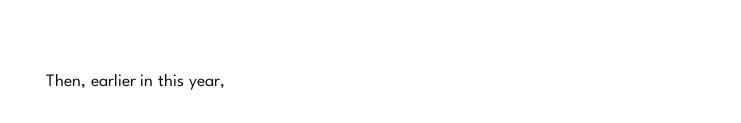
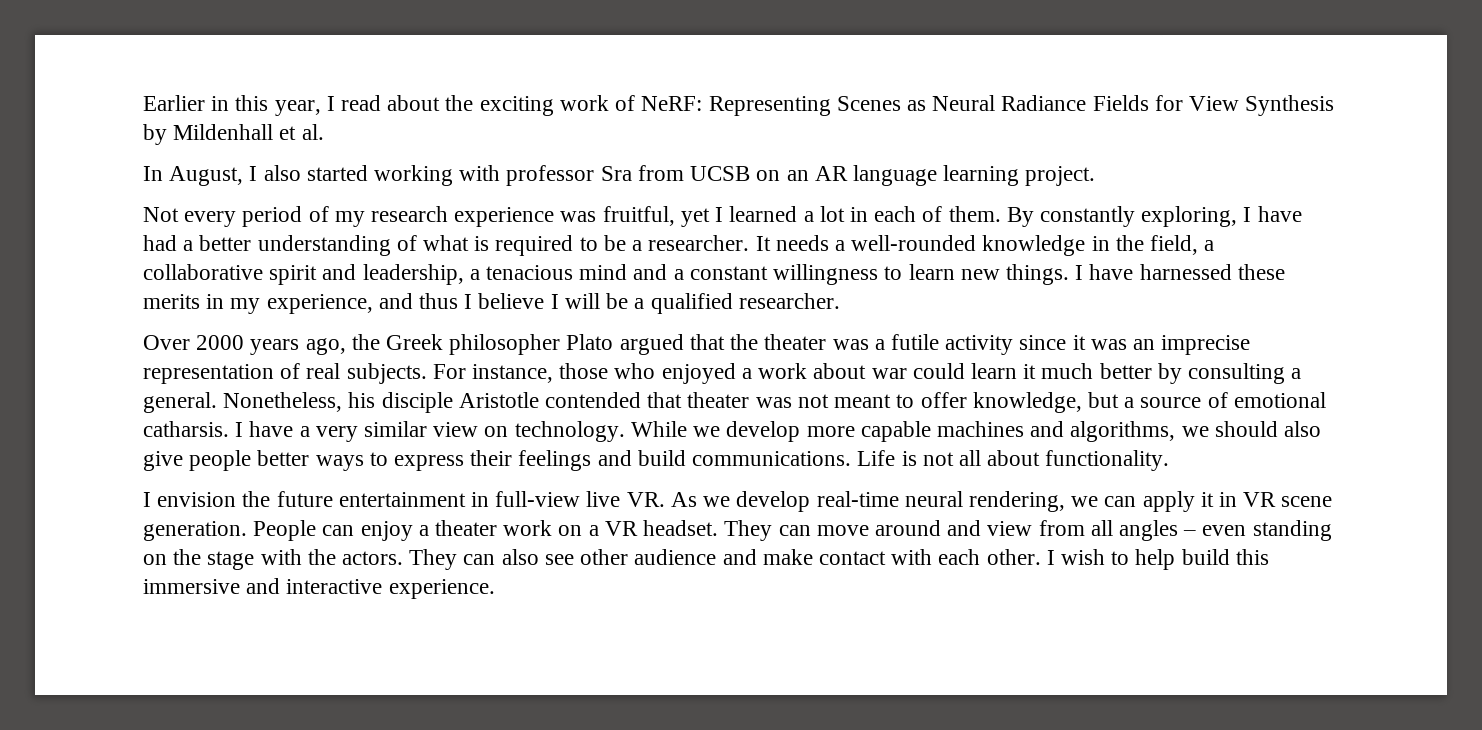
- Then, earlier in this year,
+ Earlier in this year, I read about the exciting work of NeRF: Representing Scenes as Neural Radiance Fields for View Synthesis by Mildenhall et al.
+ In August, I also started working with professor Sra from UCSB on an AR language learning project.
+ Not every period of my research experience was fruitful, yet I learned a lot in each of them. By constantly exploring, I have had a better understanding of what is required to be a researcher. It needs a well-rounded knowledge in the field, a collaborative spirit and leadership, a tenacious mind and a constant willingness to learn new things. I have harnessed these merits in my experience, and thus I believe I will be a qualified researcher.
+ Over 2000 years ago, the Greek philosopher Plato argued that the theater was a futile activity since it was an imprecise representation of real subjects. For instance, those who enjoyed a work about war could learn it much better by consulting a general. Nonetheless, his disciple Aristotle contended that theater was not meant to offer knowledge, but a source of emotional catharsis. I have a very similar view on technology. While we develop more capable machines and algorithms, we should also give people better ways to express their feelings and build communications. Life is not all about functionality.
+ I envision the future entertainment in full-view live VR. As we develop real-time neural rendering, we can apply it in VR scene generation. People can enjoy a theater work on a VR headset. They can move around and view from all angles – even standing on the stage with the actors. They can also see other audience and make contact with each other. I wish to help build this immersive and interactive experience.

